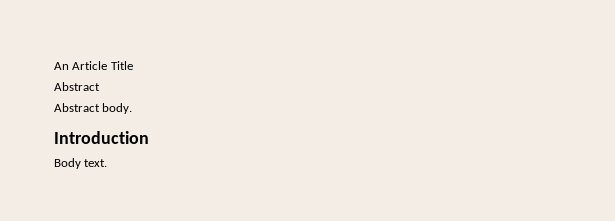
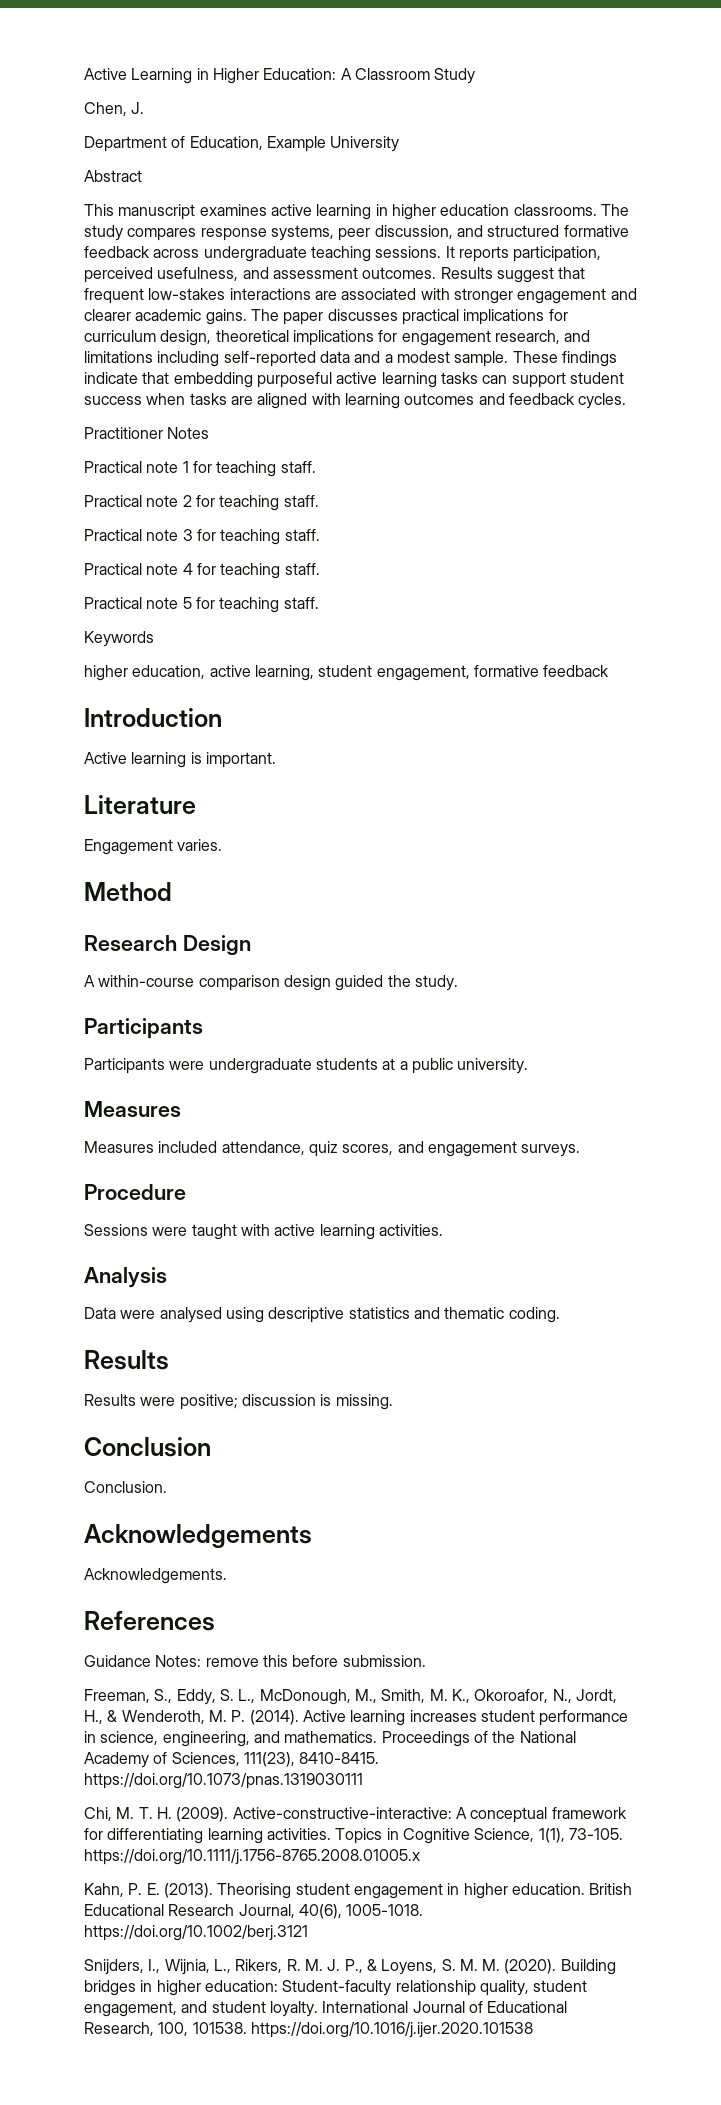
- An Article Title
+ Active Learning in Higher Education: A Classroom Study
+ Chen, J.
+ Department of Education, Example University
  Abstract
- Abstract body.
+ This manuscript examines active learning in higher education classrooms. The study compares response systems, peer discussion, and structured formative feedback across undergraduate teaching sessions. It reports participation, perceived usefulness, and assessment outcomes. Results suggest that frequent low-stakes interactions are associated with stronger engagement and clearer academic gains. The paper discusses practical implications for curriculum design, theoretical implications for engagement research, and limitations including self-reported data and a modest sample. These findings indicate that embedding purposeful active learning tasks can support student success when tasks are aligned with learning outcomes and feedback cycles.
+ Practitioner Notes
+ Practical note 1 for teaching staff.
+ Practical note 2 for teaching staff.
+ Practical note 3 for teaching staff.
+ Practical note 4 for teaching staff.
+ Practical note 5 for teaching staff.
+ Keywords
+ higher education, active learning, student engagement, formative feedback
  Introduction
- Body text.
+ Active learning is important.
+ Literature
+ Engagement varies.
+ Method
+ Research Design
+ A within-course comparison design guided the study.
+ Participants
+ Participants were undergraduate students at a public university.
+ Measures
+ Measures included attendance, quiz scores, and engagement surveys.
+ Procedure
+ Sessions were taught with active learning activities.
+ Analysis
+ Data were analysed using descriptive statistics and thematic coding.
+ Results
+ Results were positive; discussion is missing.
+ Conclusion
+ Conclusion.
+ Acknowledgements
+ Acknowledgements.
+ References
+ Guidance Notes: remove this before submission.
+ Freeman, S., Eddy, S. L., McDonough, M., Smith, M. K., Okoroafor, N., Jordt, H., & Wenderoth, M. P. (2014). Active learning increases student performance in science, engineering, and mathematics. Proceedings of the National Academy of Sciences, 111(23), 8410-8415. https://doi.org/10.1073/pnas.1319030111
+ Chi, M. T. H. (2009). Active-constructive-interactive: A conceptual framework for differentiating learning activities. Topics in Cognitive Science, 1(1), 73-105. https://doi.org/10.1111/j.1756-8765.2008.01005.x
+ Kahn, P. E. (2013). Theorising student engagement in higher education. British Educational Research Journal, 40(6), 1005-1018. https://doi.org/10.1002/berj.3121
+ Snijders, I., Wijnia, L., Rikers, R. M. J. P., & Loyens, S. M. M. (2020). Building bridges in higher education: Student-faculty relationship quality, student engagement, and student loyalty. International Journal of Educational Research, 100, 101538. https://doi.org/10.1016/j.ijer.2020.101538

